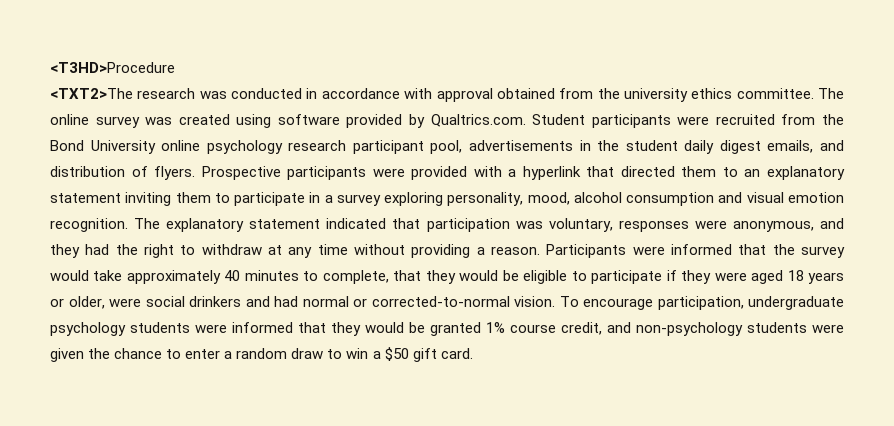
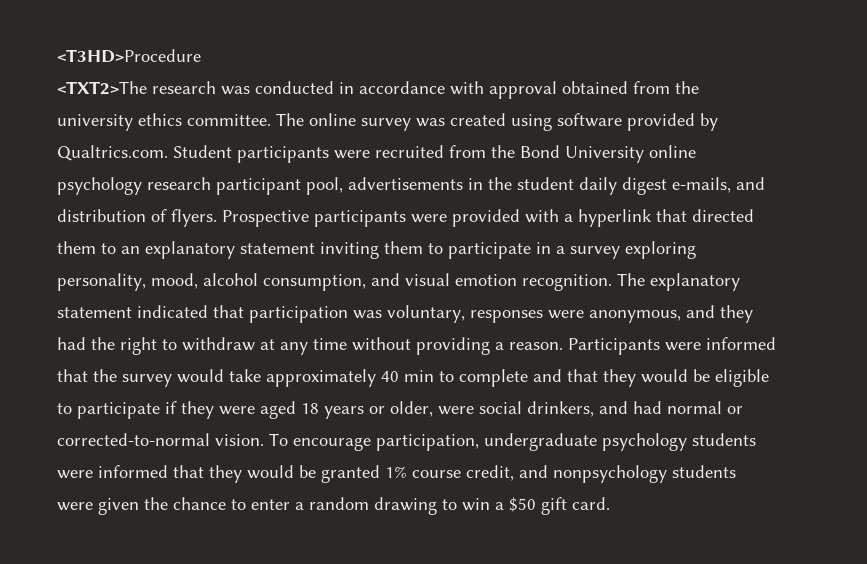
- The online survey was created using software provided by Qualtrics.com. Student participants were recruited from the Bond University online psychology research participant pool, advertisements in the student daily digest emails, and distribution of flyers.
+ The online survey was created using software provided by Qualtrics.com. Student participants were recruited from the Bond University online psychology research participant pool, advertisements in the student daily digest e-mails, and distribution of flyers.
- Prospective participants were provided with a hyperlink that directed them to an explanatory statement inviting them to participate in a survey exploring personality, mood, alcohol consumption and visual emotion recognition.
+ Prospective participants were provided with a hyperlink that directed them to an explanatory statement inviting them to participate in a survey exploring personality, mood, alcohol consumption, and visual emotion recognition.
- Participants were informed that the survey would take approximately 40 minutes to complete, that they would be eligible to participate if they were aged 18 years or older, were social drinkers and had normal or corrected-to-normal vision.
+ Participants were informed that the survey would take approximately 40 min to complete and that they would be eligible to participate if they were aged 18 years or older, were social drinkers, and had normal or corrected-to-normal vision.
- To encourage participation, undergraduate psychology students were informed that they would be granted 1% course credit, and non-psychology students were given the chance to enter a random draw to win a $50 gift card.
+ To encourage participation, undergraduate psychology students were informed that they would be granted 1% course credit, and nonpsychology students were given the chance to enter a random drawing to win a $50 gift card.

